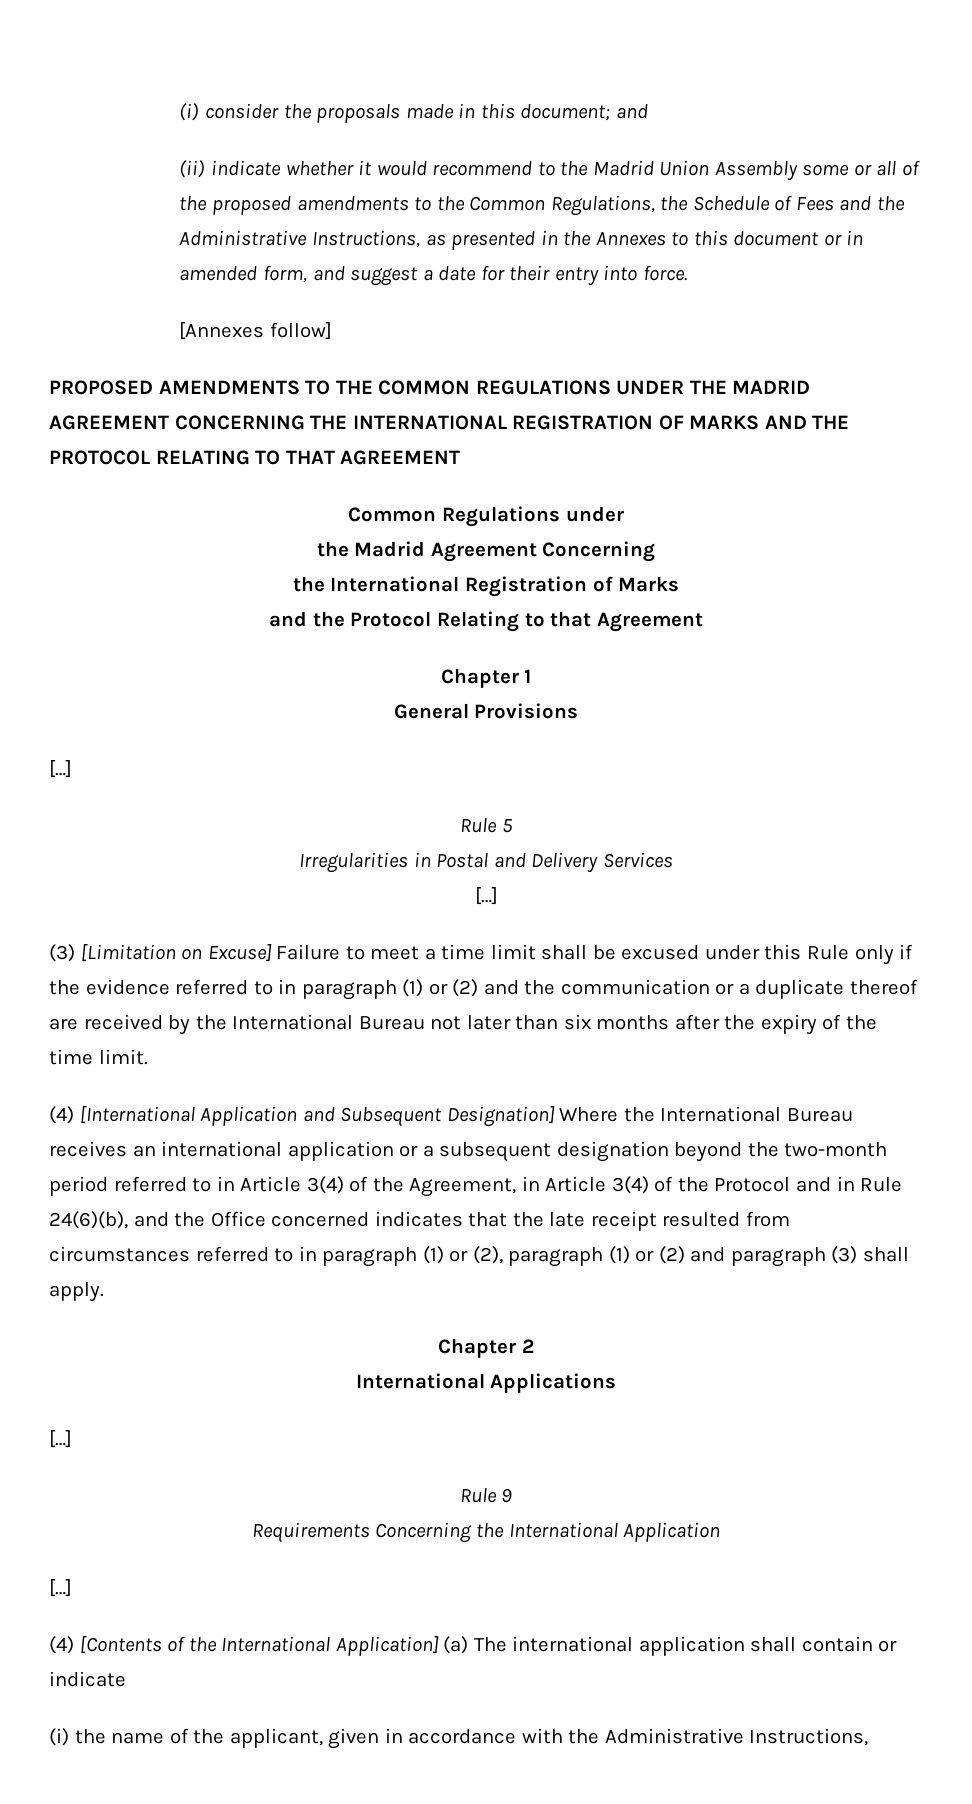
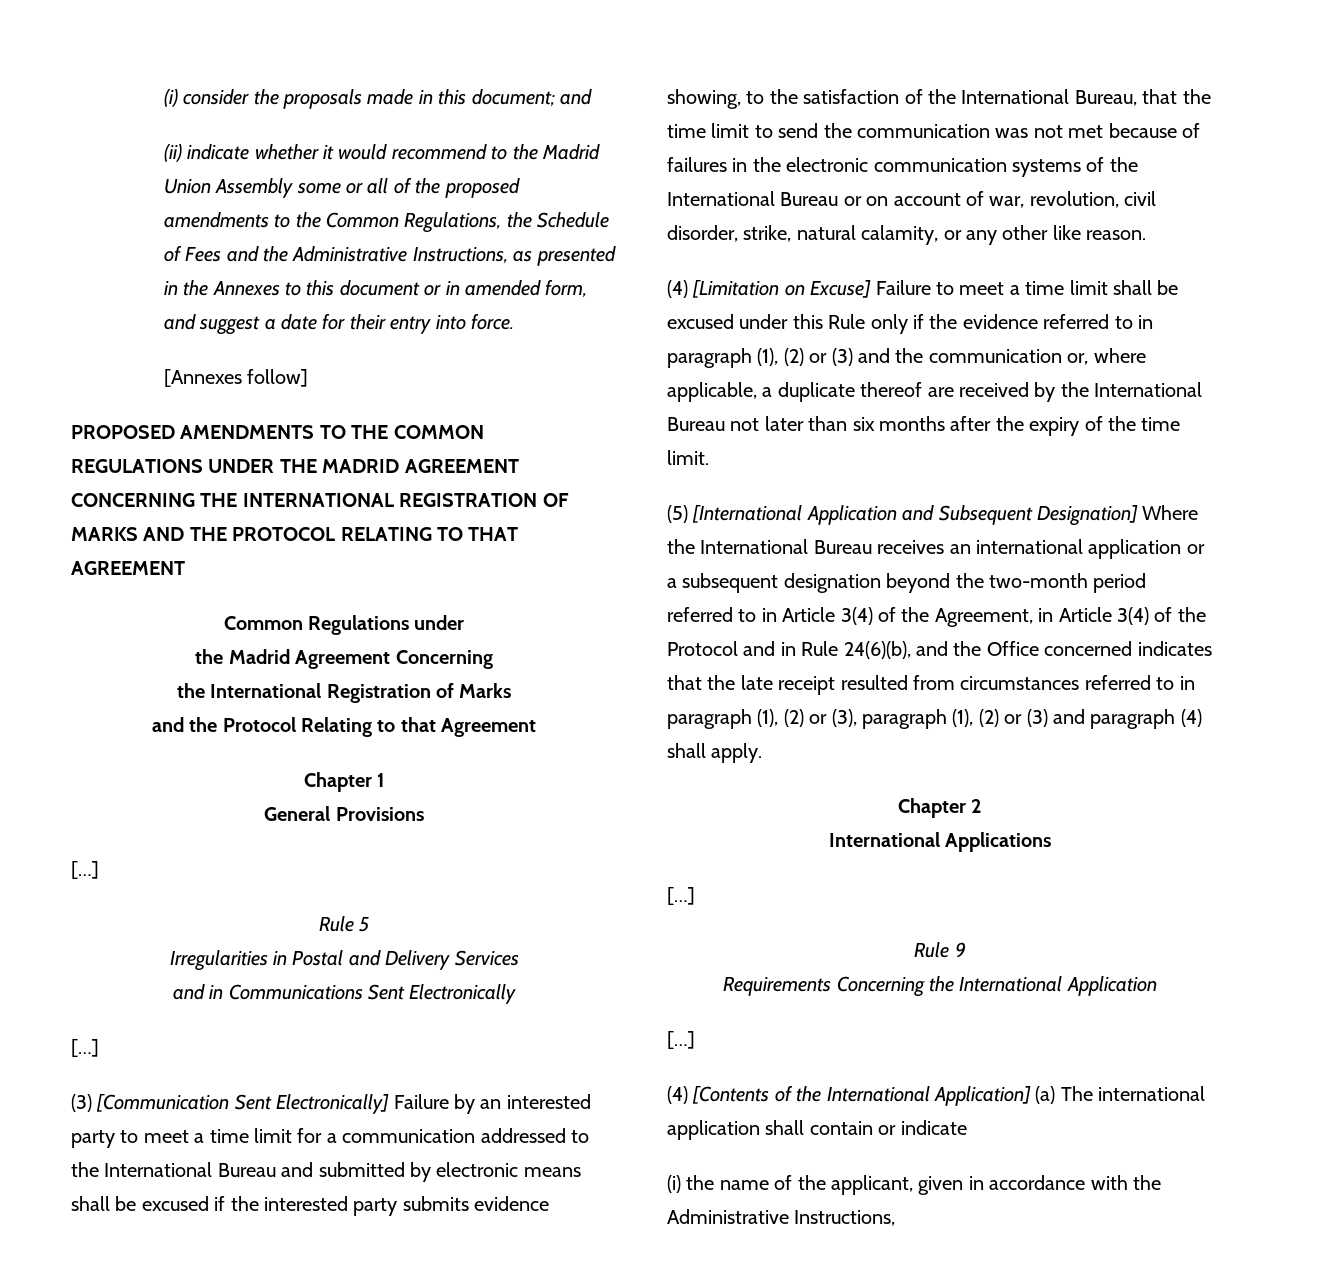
  Irregularities in Postal and Delivery Services
+ and in Communications Sent Electronically
  […]
- (3) [Limitation on Excuse] Failure to meet a time limit shall be excused under this Rule only if the evidence referred to in paragraph (1) or (2) and the communication or a duplicate thereof are received by the International Bureau not later than six months after the expiry of the time limit.
+ (3) [Communication Sent Electronically] Failure by an interested party to meet a time limit for a communication addressed to the International Bureau and submitted by electronic means shall be excused if the interested party submits evidence showing, to the satisfaction of the International Bureau, that the time limit to send the communication was not met because of failures in the electronic communication systems of the International Bureau or on account of war, revolution, civil disorder, strike, natural calamity, or any other like reason.
+ (4) [Limitation on Excuse] Failure to meet a time limit shall be excused under this Rule only if the evidence referred to in paragraph (1), (2) or (3) and the communication or, where applicable, a duplicate thereof are received by the International Bureau not later than six months after the expiry of the time limit.
- (4) [International Application and Subsequent Designation] Where the International Bureau receives an international application or a subsequent designation beyond the two-month period referred to in Article 3(4) of the Agreement, in Article 3(4) of the Protocol and in Rule 24(6)(b), and the Office concerned indicates that the late receipt resulted from circumstances referred to in paragraph (1) or (2), paragraph (1) or (2) and paragraph (3) shall apply.
+ (5) [International Application and Subsequent Designation] Where the International Bureau receives an international application or a subsequent designation beyond the two-month period referred to in Article 3(4) of the Agreement, in Article 3(4) of the Protocol and in Rule 24(6)(b), and the Office concerned indicates that the late receipt resulted from circumstances referred to in paragraph (1), (2) or (3), paragraph (1), (2) or (3) and paragraph (4) shall apply.

